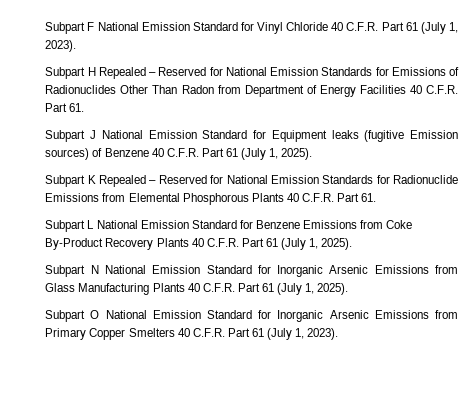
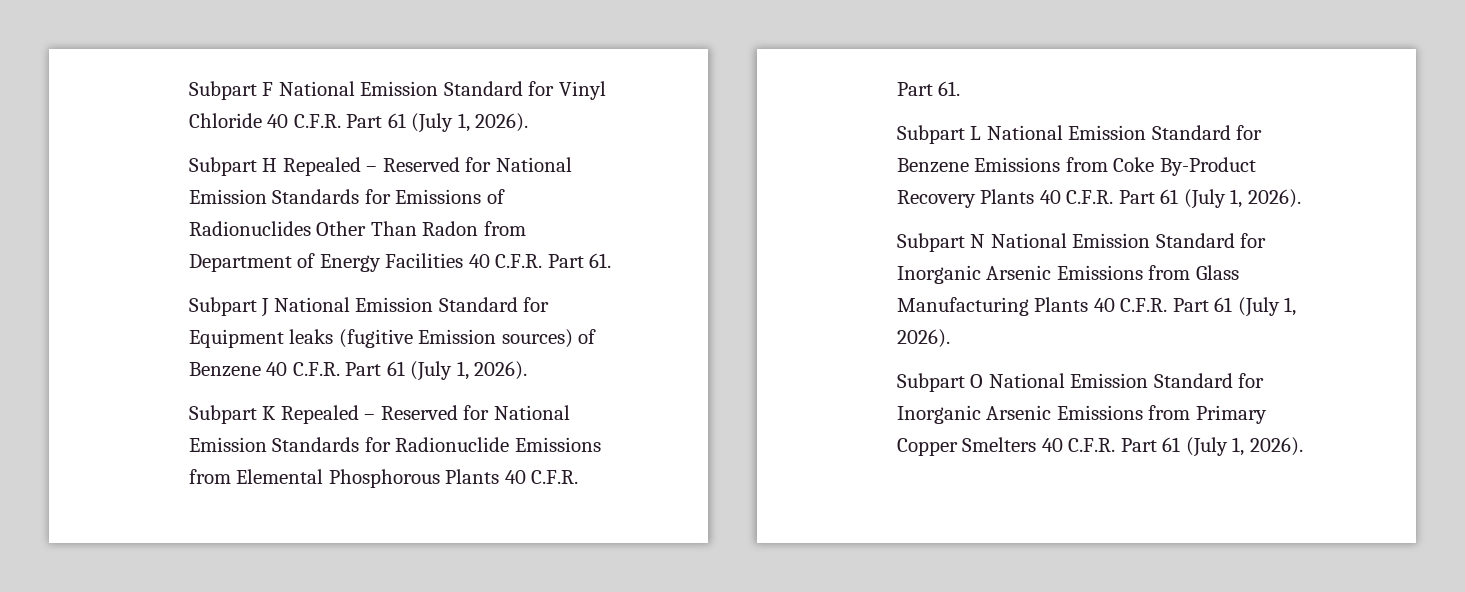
- Subpart F National Emission Standard for Vinyl Chloride 40 C.F.R. Part 61 (July 1, 2023).
+ Subpart F National Emission Standard for Vinyl Chloride 40 C.F.R. Part 61 (July 1, 2026).
- Subpart J National Emission Standard for Equipment leaks (fugitive Emission sources) of Benzene 40 C.F.R. Part 61 (July 1, 2025).
+ Subpart J National Emission Standard for Equipment leaks (fugitive Emission sources) of Benzene 40 C.F.R. Part 61 (July 1, 2026).
- Subpart L National Emission Standard for Benzene Emissions from Coke By-Product Recovery Plants 40 C.F.R. Part 61 (July 1, 2025).
+ Subpart L National Emission Standard for Benzene Emissions from Coke By-Product Recovery Plants 40 C.F.R. Part 61 (July 1, 2026).
- Subpart N National Emission Standard for Inorganic Arsenic Emissions from Glass Manufacturing Plants 40 C.F.R. Part 61 (July 1, 2025).
+ Subpart N National Emission Standard for Inorganic Arsenic Emissions from Glass Manufacturing Plants 40 C.F.R. Part 61 (July 1, 2026).
- Subpart O National Emission Standard for Inorganic Arsenic Emissions from Primary Copper Smelters 40 C.F.R. Part 61 (July 1, 2023).
+ Subpart O National Emission Standard for Inorganic Arsenic Emissions from Primary Copper Smelters 40 C.F.R. Part 61 (July 1, 2026).

